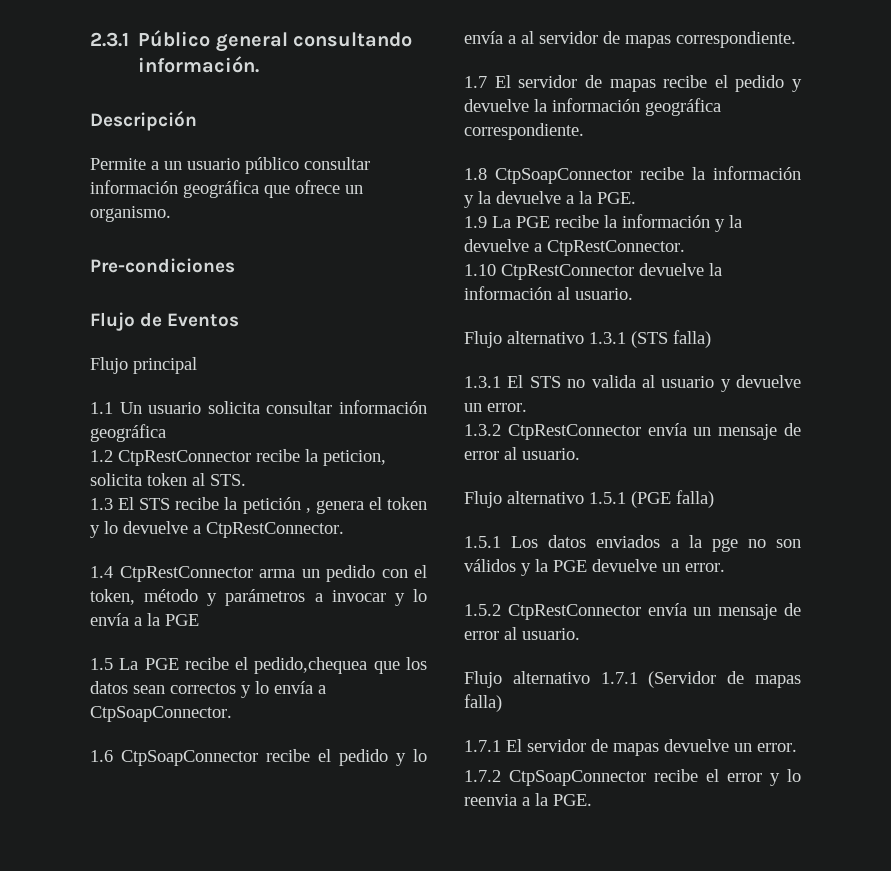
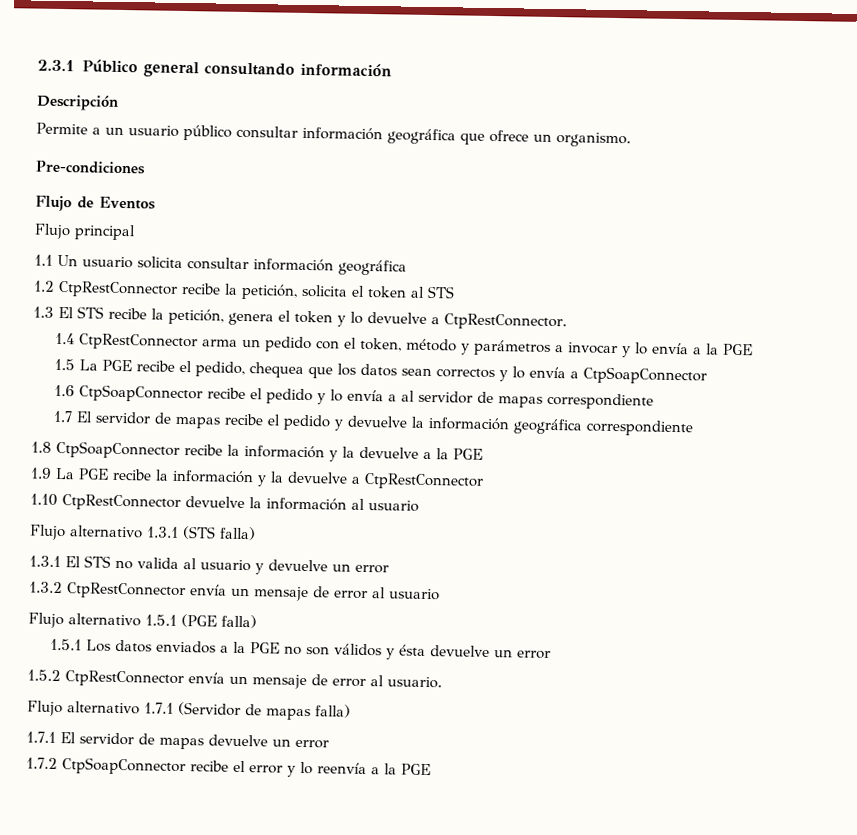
- 2.3.1 Público general consultando información.
+ 2.3.1 Público general consultando información
- 1.2 CtpRestConnector recibe la peticion, solicita token al STS.
+ 1.2 CtpRestConnector recibe la petición, solicita el token al STS
- 1.3 El STS recibe la petición , genera el token y lo devuelve a CtpRestConnector.
+ 1.3 El STS recibe la petición, genera el token y lo devuelve a CtpRestConnector.
- 1.5 La PGE recibe el pedido,chequea que los datos sean correctos y lo envía a CtpSoapConnector.
+ 1.5 La PGE recibe el pedido, chequea que los datos sean correctos y lo envía a CtpSoapConnector
- 1.6 CtpSoapConnector recibe el pedido y lo envía a al servidor de mapas correspondiente.
+ 1.6 CtpSoapConnector recibe el pedido y lo envía a al servidor de mapas correspondiente
- 1.7 El servidor de mapas recibe el pedido y devuelve la información geográfica correspondiente.
+ 1.7 El servidor de mapas recibe el pedido y devuelve la información geográfica correspondiente
- 1.8 CtpSoapConnector recibe la información y la devuelve a la PGE.
+ 1.8 CtpSoapConnector recibe la información y la devuelve a la PGE
- 1.9 La PGE recibe la información y la devuelve a CtpRestConnector.
+ 1.9 La PGE recibe la información y la devuelve a CtpRestConnector
- 1.10 CtpRestConnector devuelve la información al usuario.
+ 1.10 CtpRestConnector devuelve la información al usuario
- 1.3.1 El STS no valida al usuario y devuelve un error.
+ 1.3.1 El STS no valida al usuario y devuelve un error
- 1.3.2 CtpRestConnector envía un mensaje de error al usuario.
+ 1.3.2 CtpRestConnector envía un mensaje de error al usuario
- 1.5.1 Los datos enviados a la pge no son válidos y la PGE devuelve un error.
+ 1.5.1 Los datos enviados a la PGE no son válidos y ésta devuelve un error
- 1.7.1 El servidor de mapas devuelve un error.
+ 1.7.1 El servidor de mapas devuelve un error
- 1.7.2 CtpSoapConnector recibe el error y lo reenvia a la PGE.
+ 1.7.2 CtpSoapConnector recibe el error y lo reenvía a la PGE

